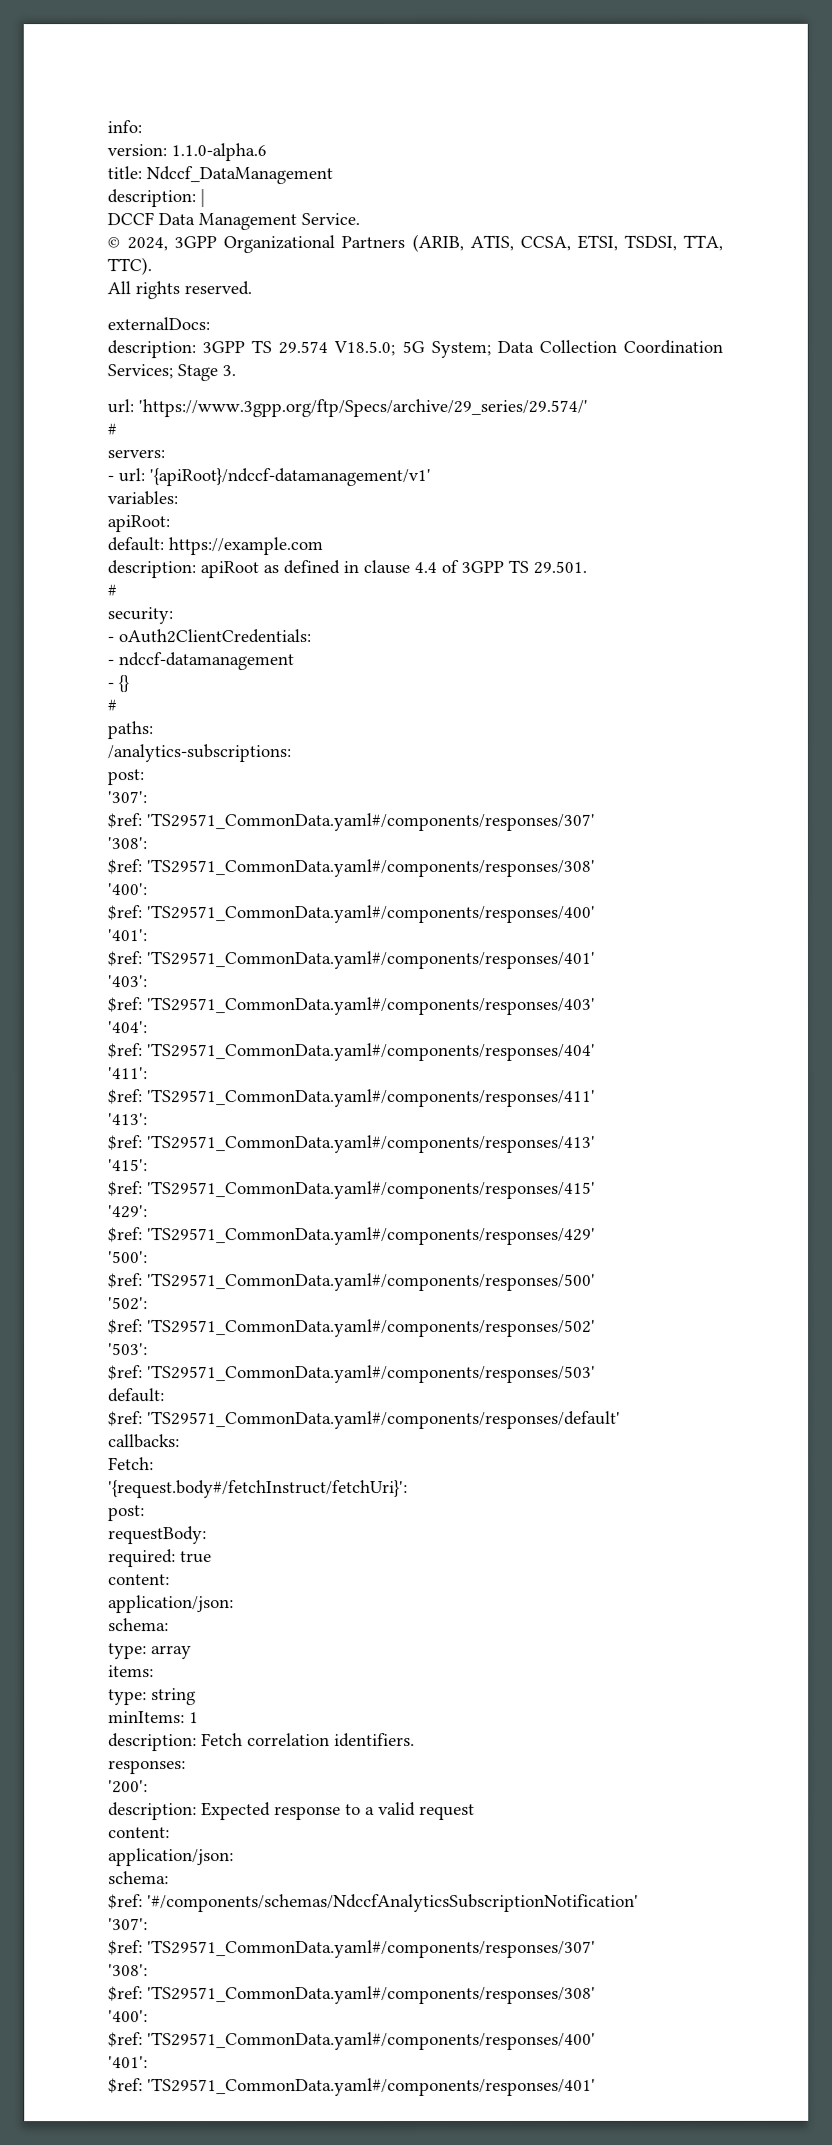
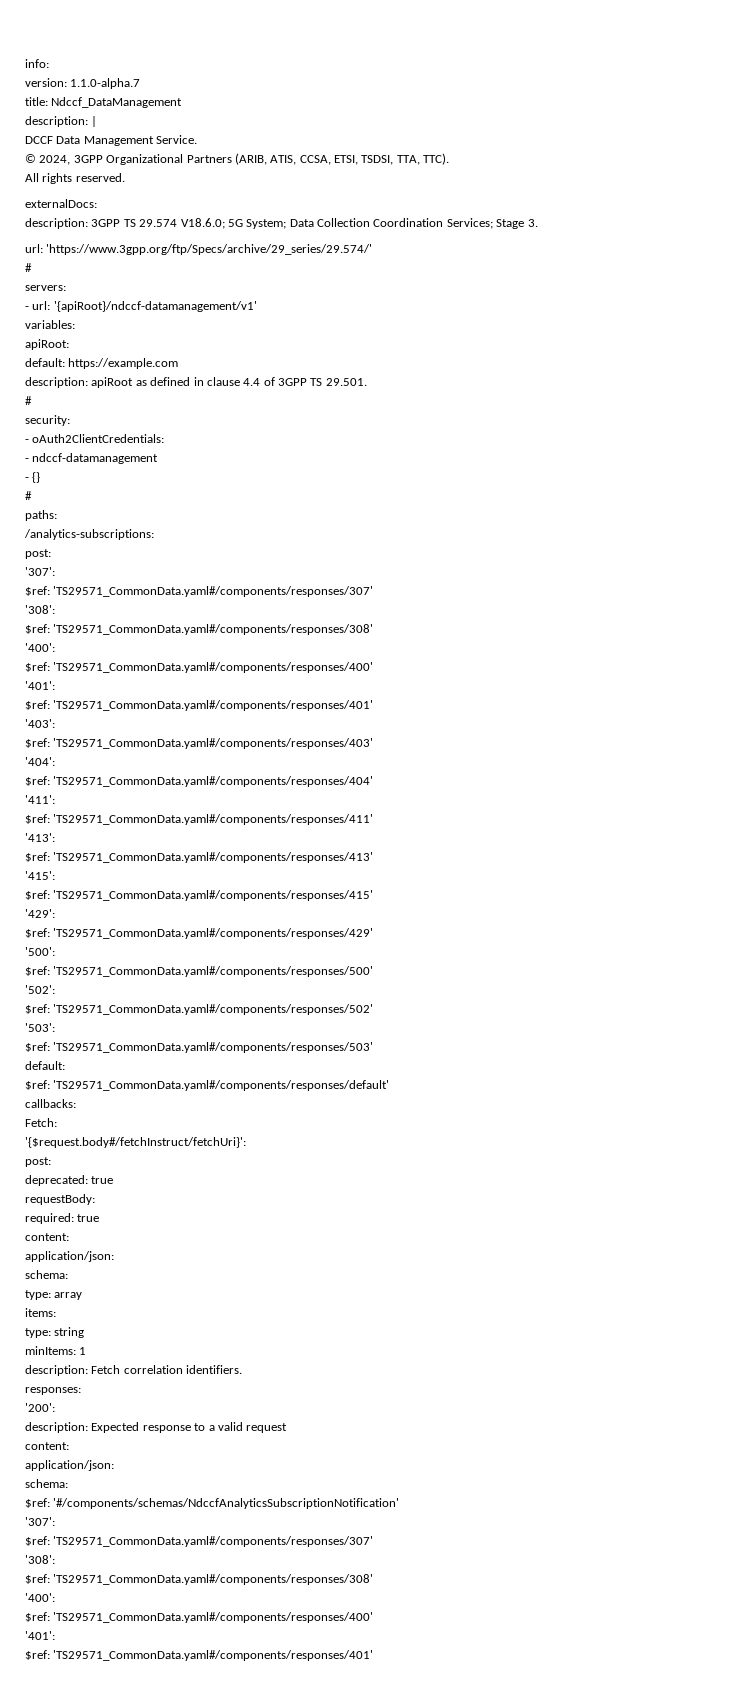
- version: 1.1.0-alpha.6
+ version: 1.1.0-alpha.7
- description: 3GPP TS 29.574 V18.5.0; 5G System; Data Collection Coordination Services; Stage 3.
+ description: 3GPP TS 29.574 V18.6.0; 5G System; Data Collection Coordination Services; Stage 3.
- '{request.body#/fetchInstruct/fetchUri}':
+ '{$request.body#/fetchInstruct/fetchUri}':
  post:
+ deprecated: true

